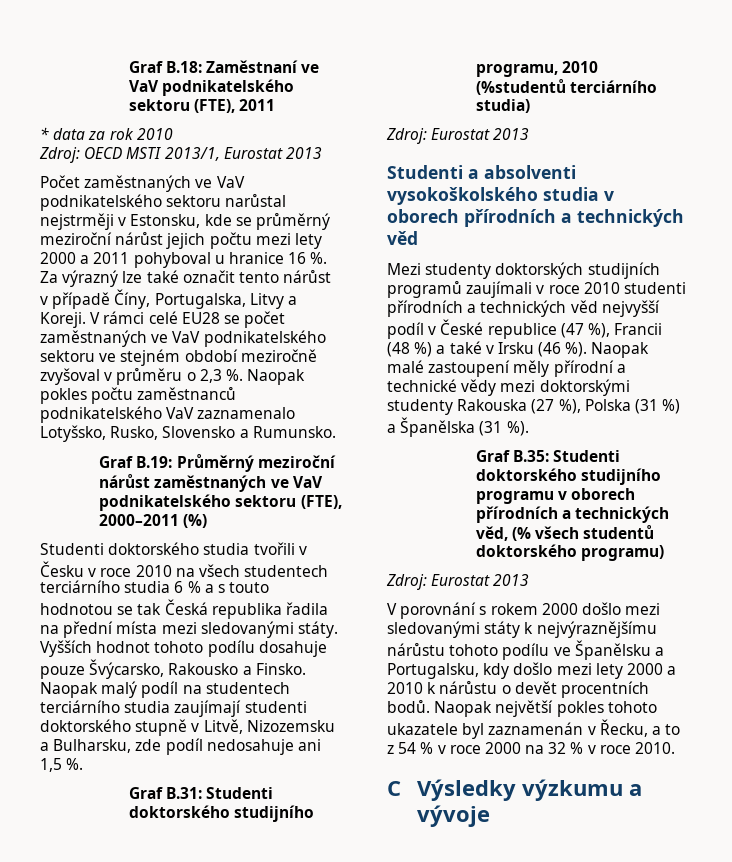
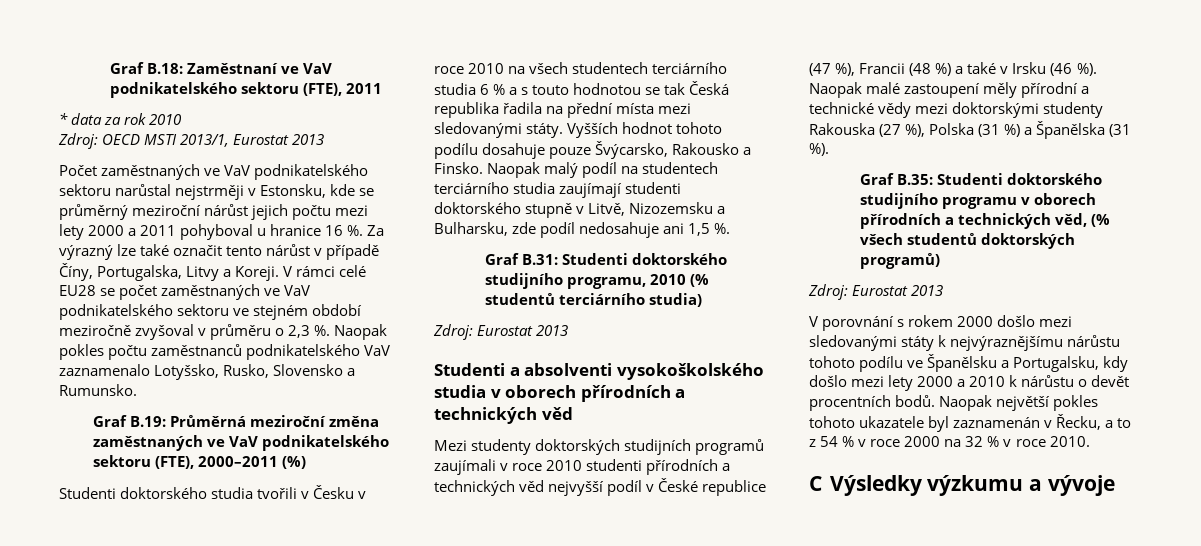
- Graf B.19: Průměrný meziroční nárůst zaměstnaných ve VaV podnikatelského sektoru (FTE), 2000–2011 (%)
+ Graf B.19: Průměrná meziroční změna zaměstnaných ve VaV podnikatelského sektoru (FTE), 2000–2011 (%)
- Graf B.31: Studenti doktorského studijního programu, 2010 (%studentů terciárního studia)
+ Graf B.31: Studenti doktorského studijního programu, 2010 (% studentů terciárního studia)
- Graf B.35: Studenti doktorského studijního programu v oborech přírodních a technických věd, (% všech studentů doktorského programu)
+ Graf B.35: Studenti doktorského studijního programu v oborech přírodních a technických věd, (% všech studentů doktorských programů)

